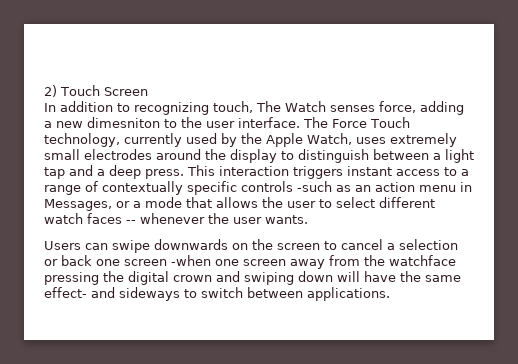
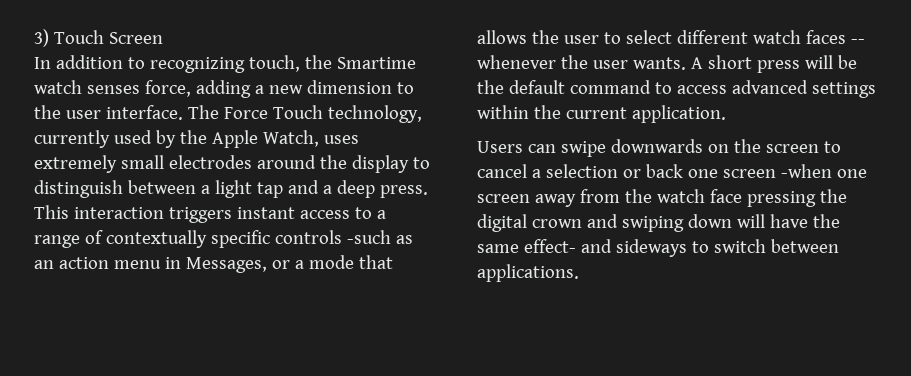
- 2) Touch Screen
+ 3) Touch Screen
- In addition to recognizing touch, The Watch senses force, adding a new dimesniton to the user interface.
+ In addition to recognizing touch, the Smartime watch senses force, adding a new dimension to the user interface.
+ A short press will be the default command to access advanced settings within the current application.
- Users can swipe downwards on the screen to cancel a selection or back one screen -when one screen away from the watchface pressing the digital crown and swiping down will have the same effect- and sideways to switch between applications.
+ Users can swipe downwards on the screen to cancel a selection or back one screen -when one screen away from the watch face pressing the digital crown and swiping down will have the same effect- and sideways to switch between applications.

